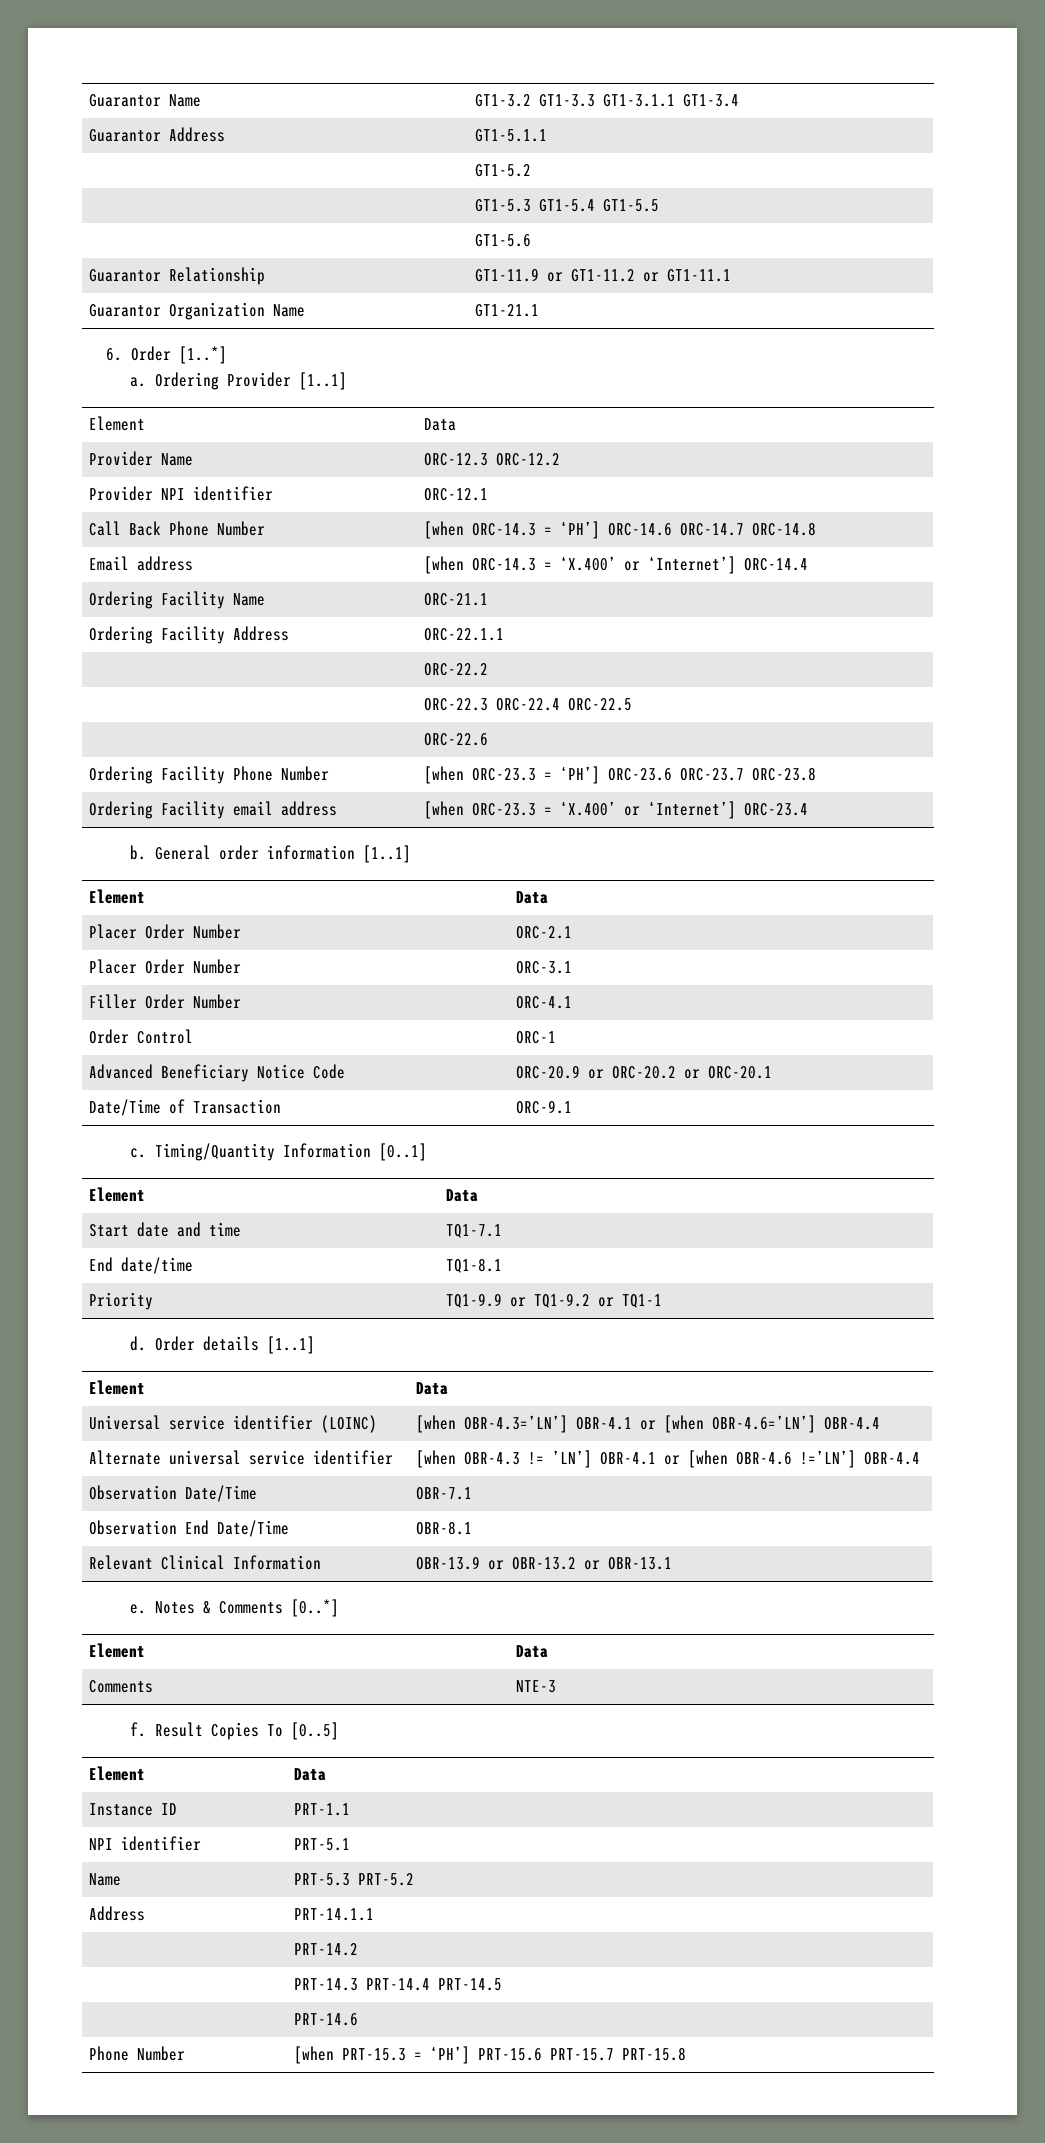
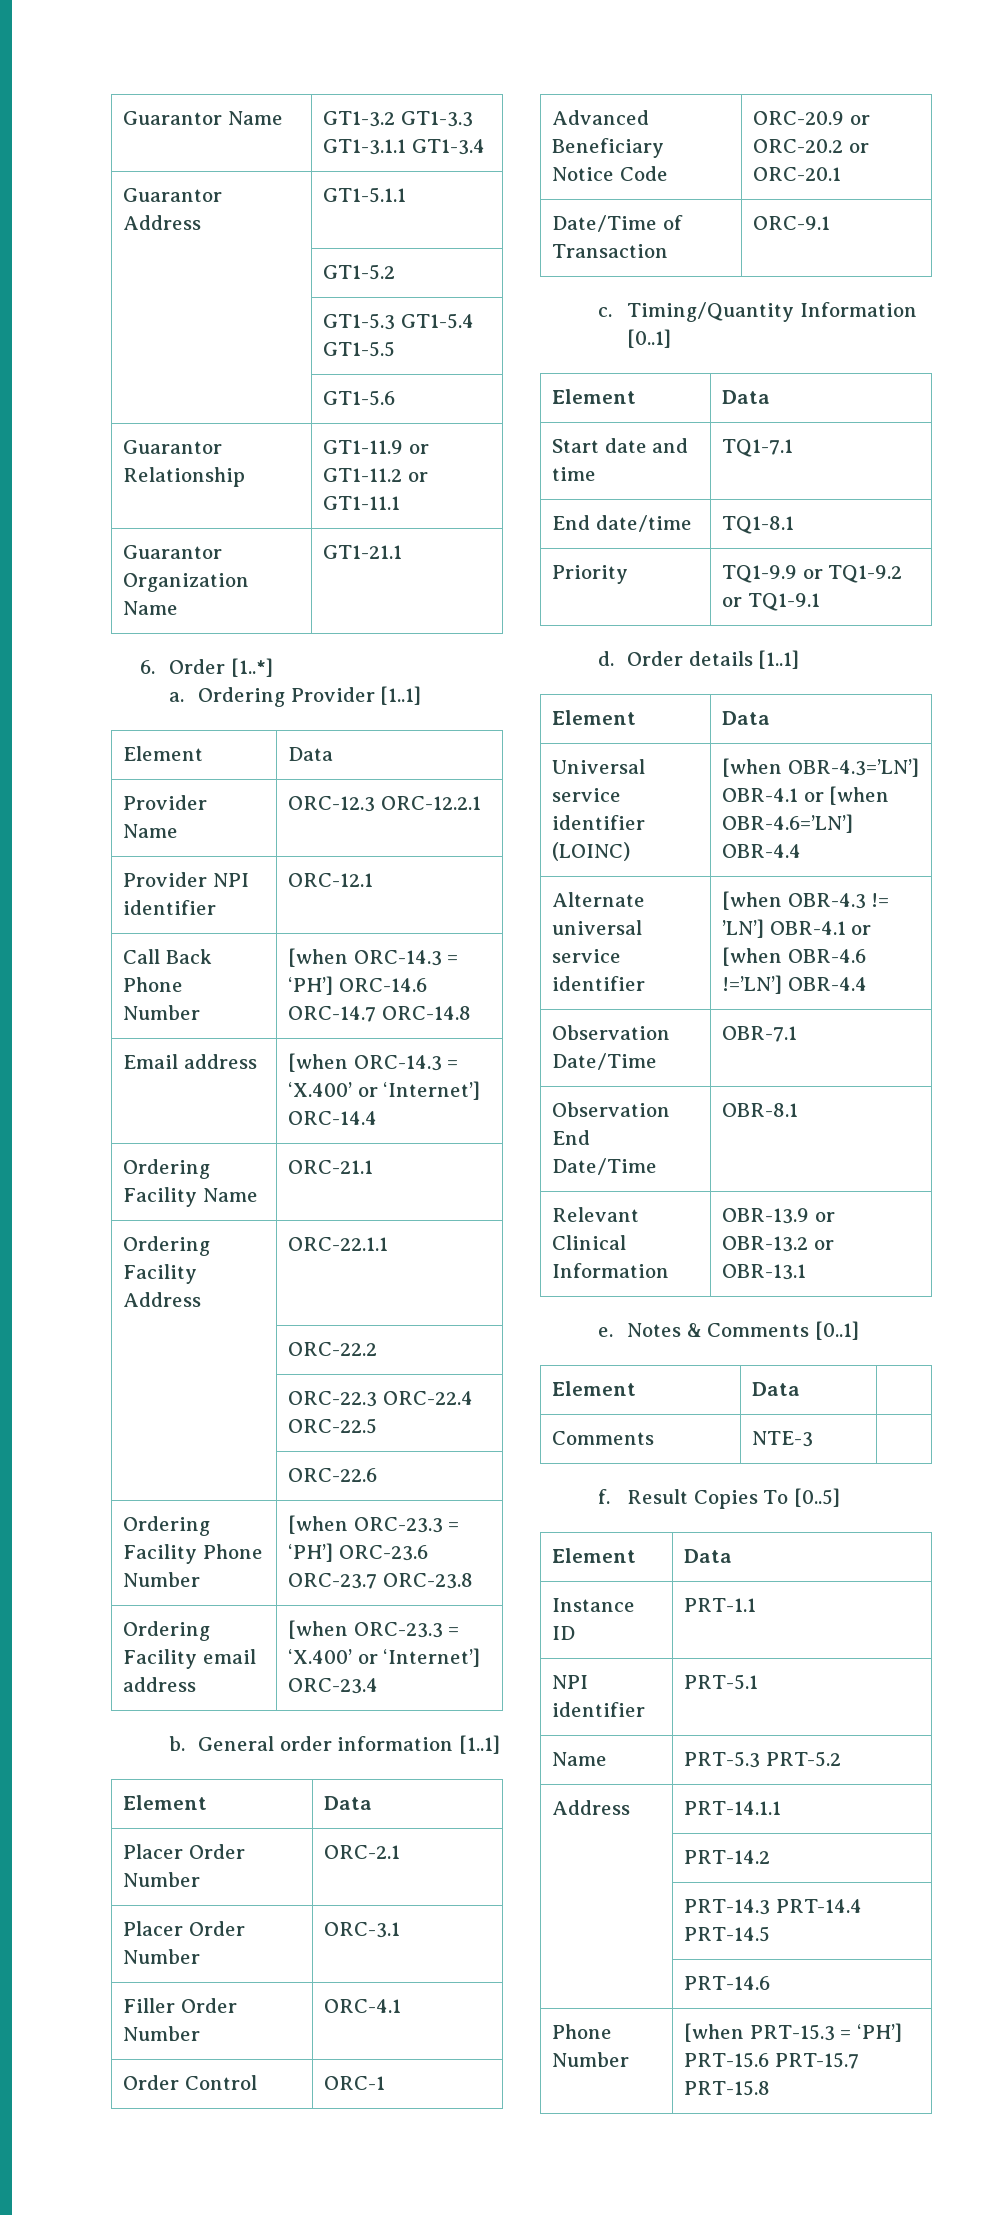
- Provider Name | ORC-12.3 ORC-12.2
+ Provider Name | ORC-12.3 ORC-12.2.1
- Priority | TQ1-9.9 or TQ1-9.2 or TQ1-1
+ Priority | TQ1-9.9 or TQ1-9.2 or TQ1-9.1
- Notes & Comments [0..*]
+ Notes & Comments [0..1]

